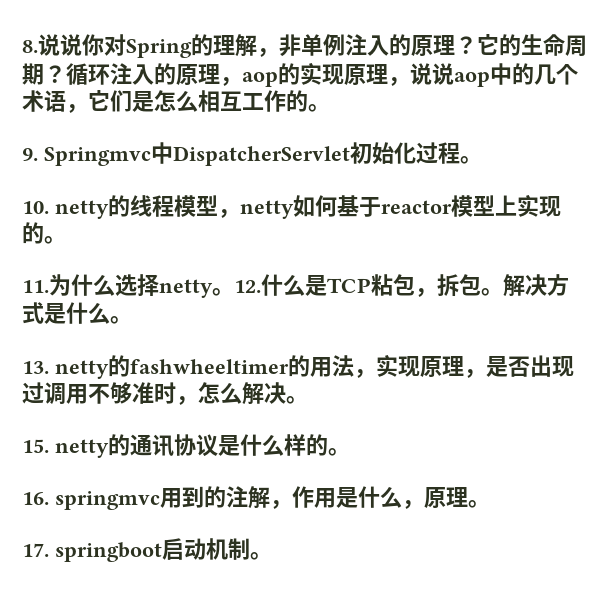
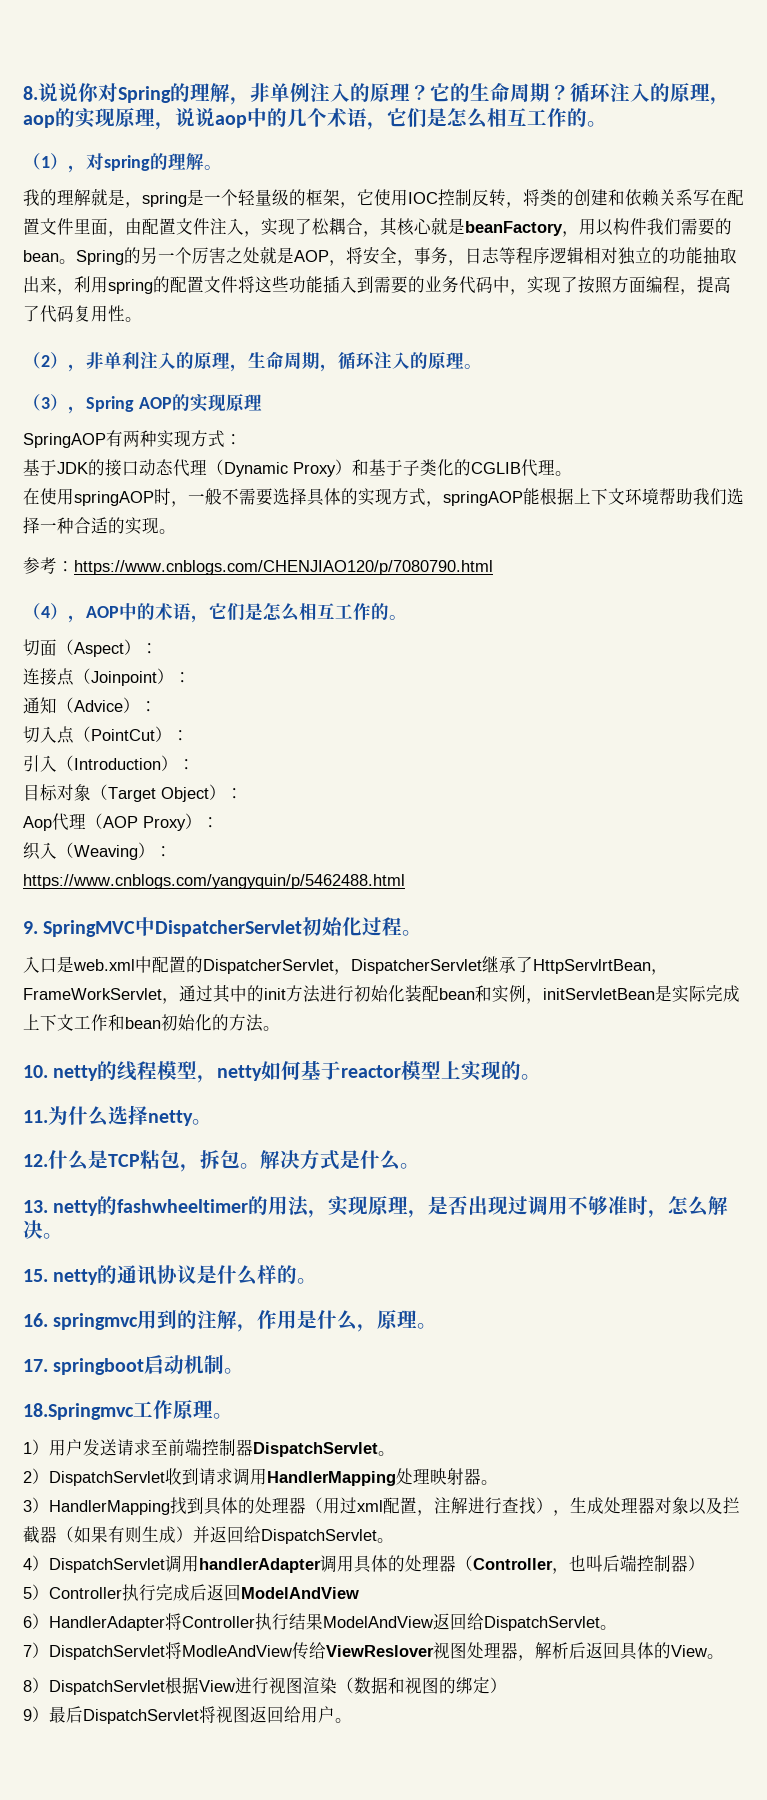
+ （1），对spring的理解。
+ 我的理解就是，spring是一个轻量级的框架，它使用IOC控制反转，将类的创建和依赖关系写在配置文件里面，由配置文件注入，实现了松耦合，其核心就是beanFactory，用以构件我们需要的bean。Spring的另一个厉害之处就是AOP，将安全，事务，日志等程序逻辑相对独立的功能抽取出来，利用spring的配置文件将这些功能插入到需要的业务代码中，实现了按照方面编程，提高了代码复用性。
+ （2），非单利注入的原理，生命周期，循环注入的原理。
+ （3），Spring AOP的实现原理
+ SpringAOP有两种实现方式：
+ 基于JDK的接口动态代理（Dynamic Proxy）和基于子类化的CGLIB代理。
+ 在使用springAOP时，一般不需要选择具体的实现方式，springAOP能根据上下文环境帮助我们选择一种合适的实现。
+ 参考：https://www.cnblogs.com/CHENJIAO120/p/7080790.html
+ （4），AOP中的术语，它们是怎么相互工作的。
+ 切面（Aspect）：
+ 连接点（Joinpoint）：
+ 通知（Advice）：
+ 切入点（PointCut）：
+ 引入（Introduction）：
+ 目标对象（Target Object）：
+ Aop代理（AOP Proxy）：
+ 织入（Weaving）：
+ https://www.cnblogs.com/yangyquin/p/5462488.html
- 9. Springmvc中DispatcherServlet初始化过程。
+ 9. SpringMVC中DispatcherServlet初始化过程。
+ 入口是web.xml中配置的DispatcherServlet，DispatcherServlet继承了HttpServlrtBean，FrameWorkServlet，通过其中的init方法进行初始化装配bean和实例，initServletBean是实际完成上下文工作和bean初始化的方法。
- 11.为什么选择netty。12.什么是TCP粘包，拆包。
+ 11.为什么选择netty。
+ 12.什么是TCP粘包，拆包。
+ 18.Springmvc工作原理。
+ 1）用户发送请求至前端控制器DispatchServlet。
+ 2）DispatchServlet收到请求调用HandlerMapping处理映射器。
+ 3）HandlerMapping找到具体的处理器（用过xml配置，注解进行查找），生成处理器对象以及拦截器（如果有则生成）并返回给DispatchServlet。
+ 4）DispatchServlet调用handlerAdapter调用具体的处理器（Controller，也叫后端控制器）
+ 5）Controller执行完成后返回ModelAndView
+ 6）HandlerAdapter将Controller执行结果ModelAndView返回给DispatchServlet。
+ 7）DispatchServlet将ModleAndView传给ViewReslover视图处理器，解析后返回具体的View。
+ 8）DispatchServlet根据View进行视图渲染（数据和视图的绑定）
+ 9）最后DispatchServlet将视图返回给用户。

